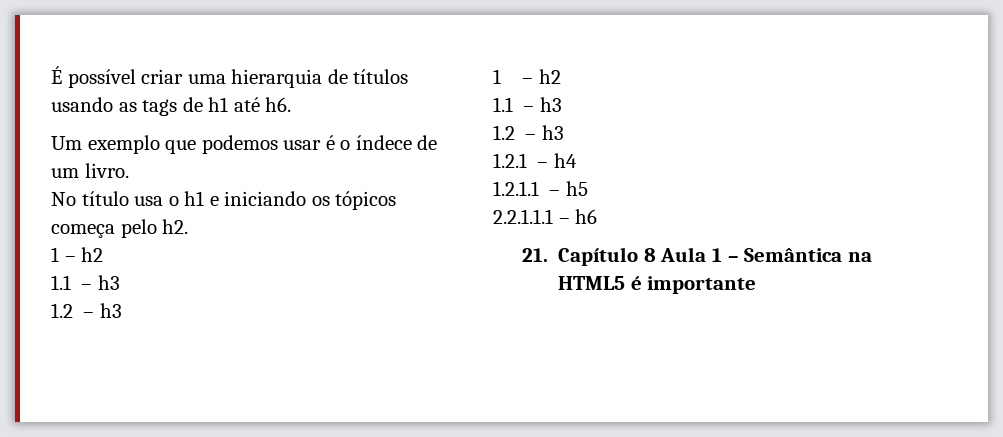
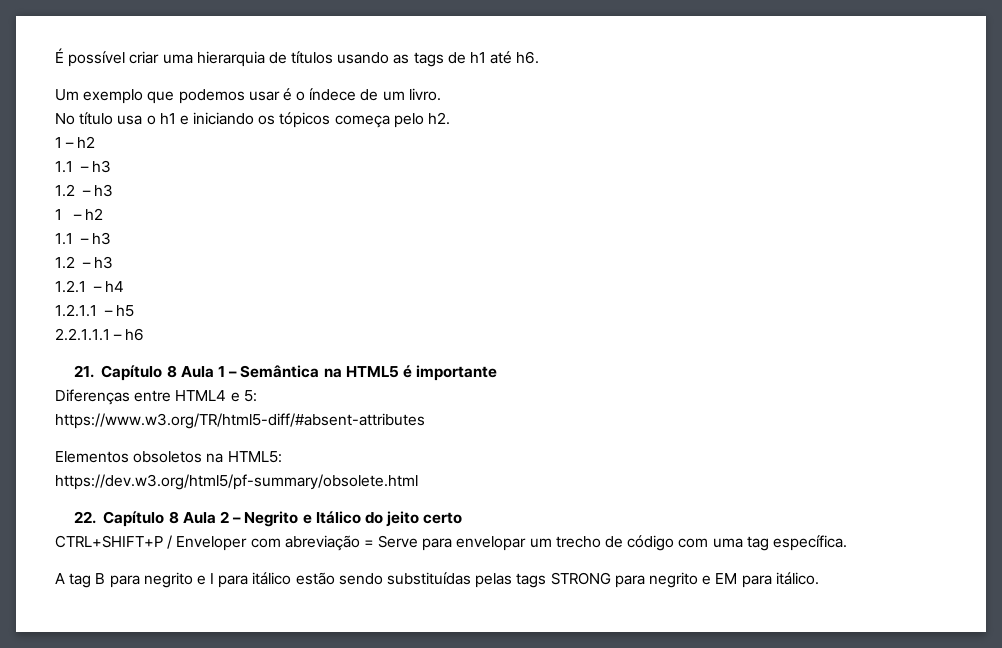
+ Diferenças entre HTML4 e 5:
+ https://www.w3.org/TR/html5-diff/#absent-attributes
+ Elementos obsoletos na HTML5:
+ https://dev.w3.org/html5/pf-summary/obsolete.html
+ 22. Capítulo 8 Aula 2 – Negrito e Itálico do jeito certo
+ CTRL+SHIFT+P / Enveloper com abreviação = Serve para envelopar um trecho de código com uma tag específica.
+ A tag B para negrito e I para itálico estão sendo substituídas pelas tags STRONG para negrito e EM para itálico.

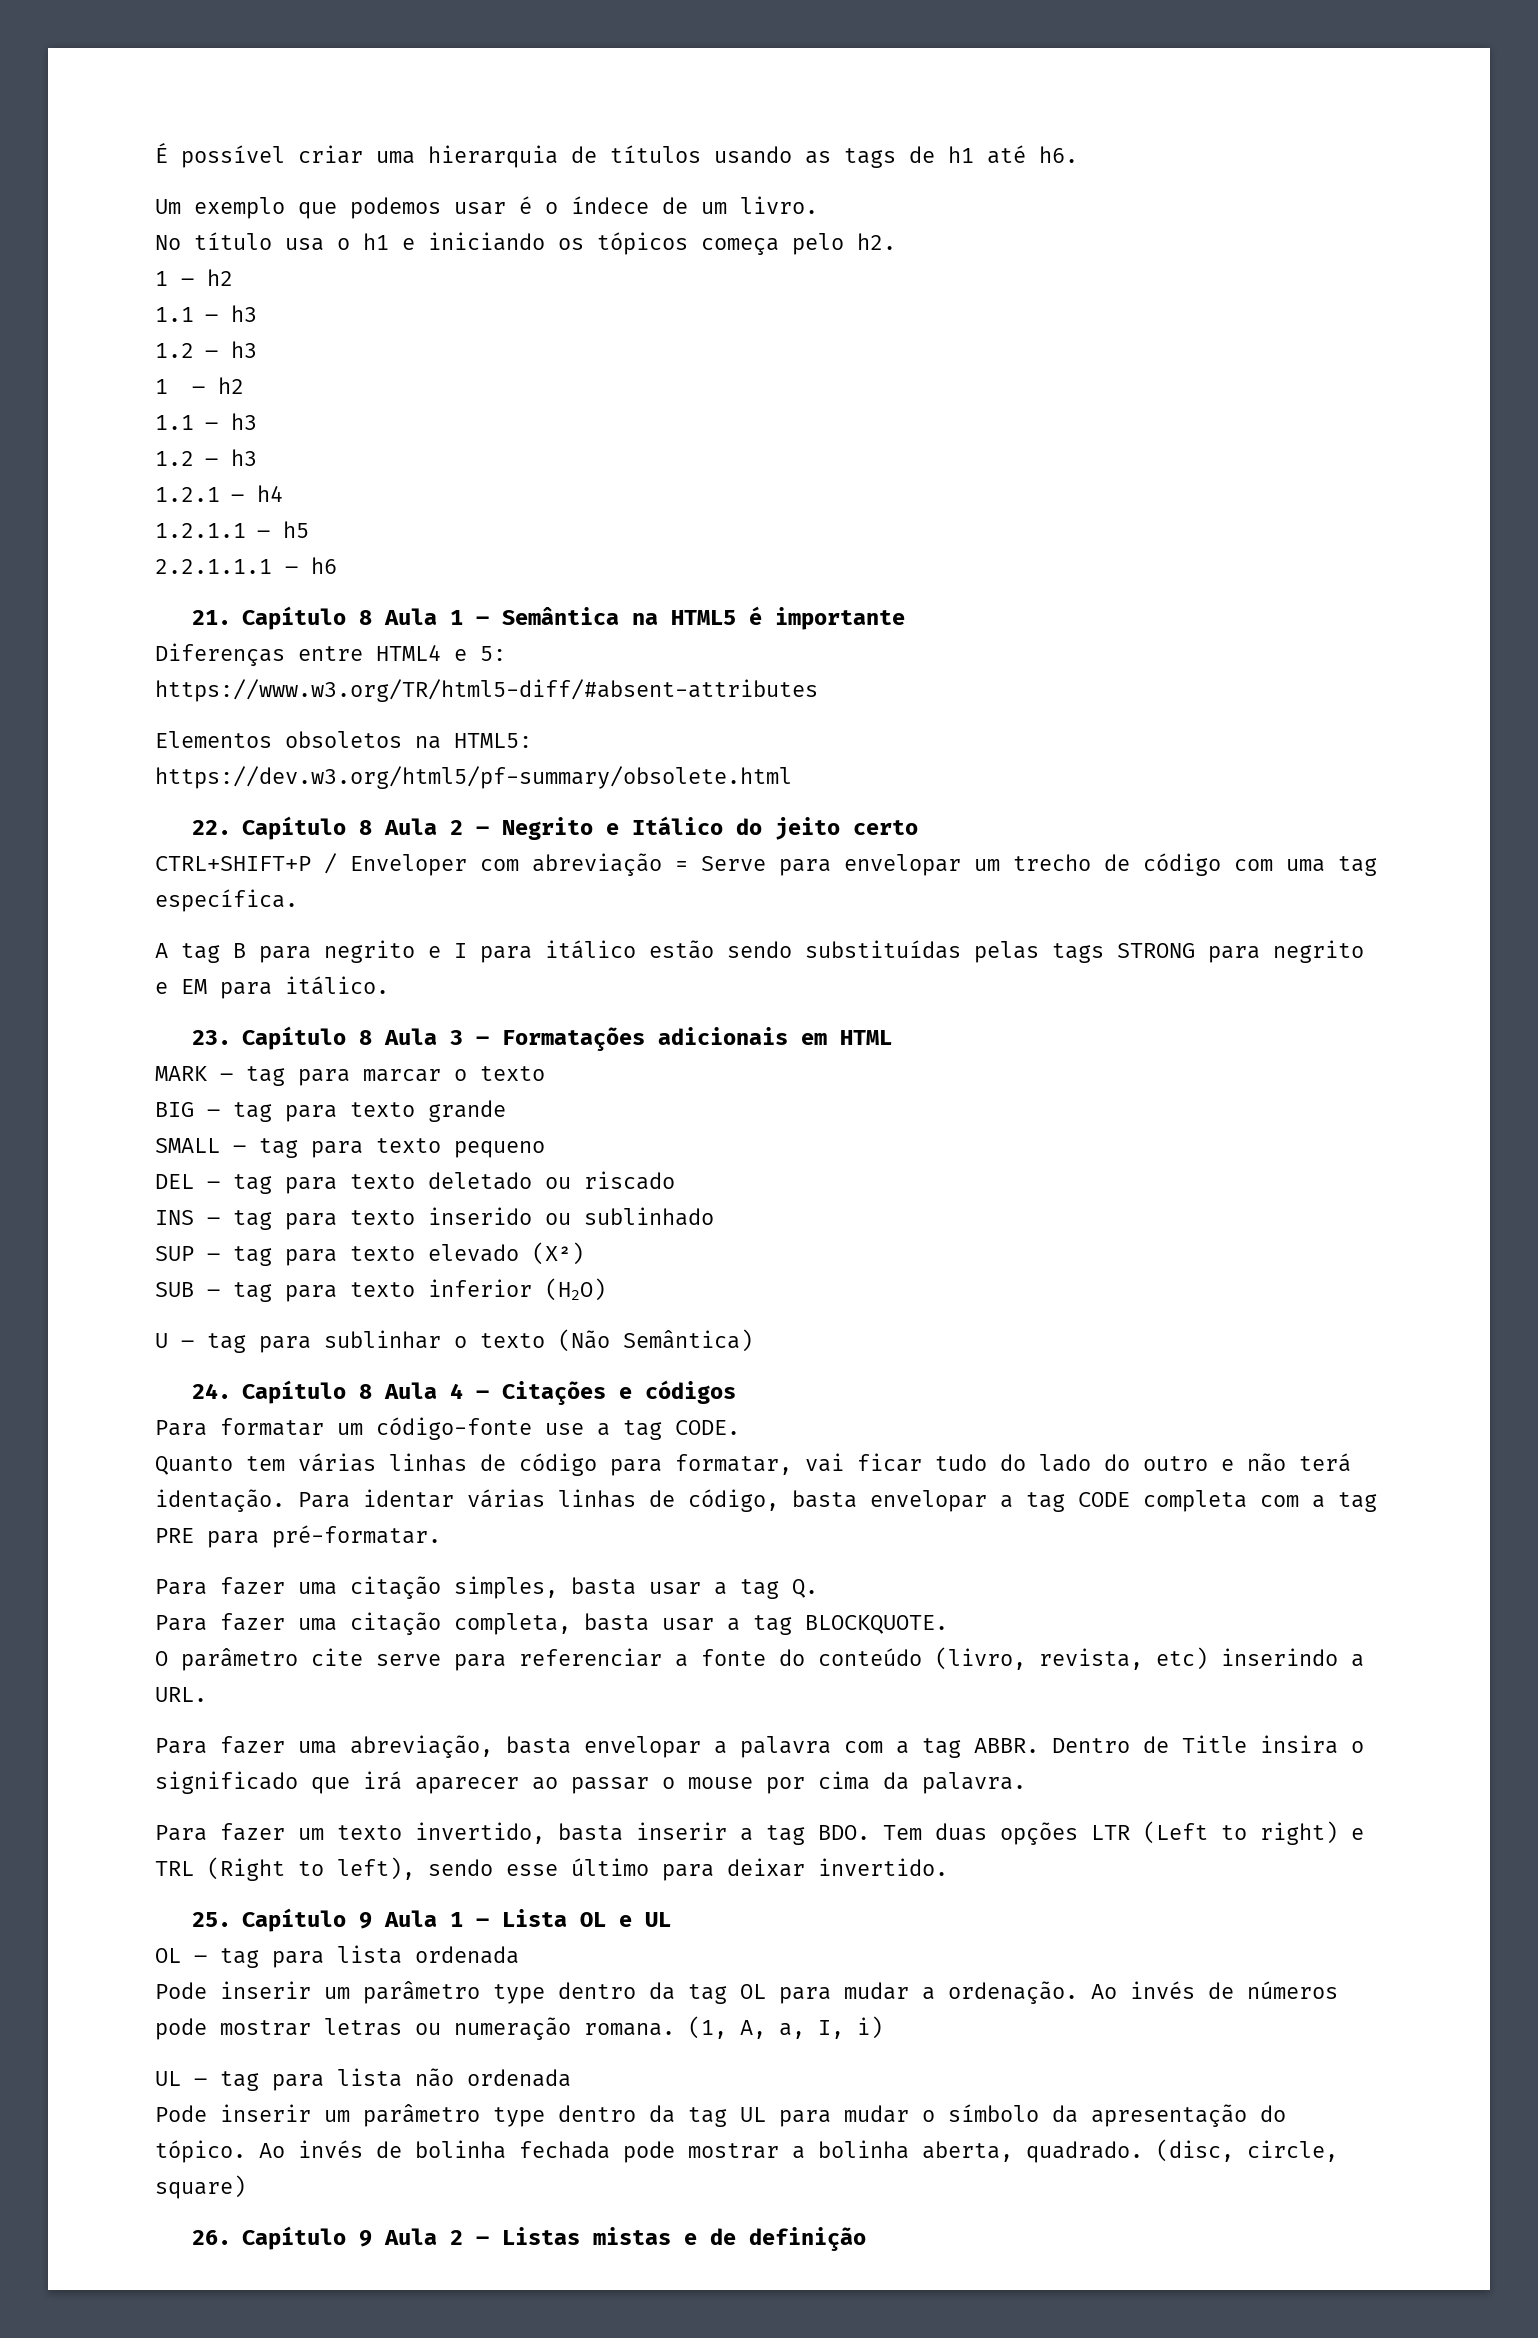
+ 23. Capítulo 8 Aula 3 – Formatações adicionais em HTML
+ MARK – tag para marcar o texto
+ BIG – tag para texto grande
+ SMALL – tag para texto pequeno
+ DEL – tag para texto deletado ou riscado
+ INS – tag para texto inserido ou sublinhado
+ SUP – tag para texto elevado (X²)
+ SUB – tag para texto inferior (H2O)
+ U – tag para sublinhar o texto (Não Semântica)
+ 24. Capítulo 8 Aula 4 – Citações e códigos
+ Para formatar um código-fonte use a tag CODE.
+ Quanto tem várias linhas de código para formatar, vai ficar tudo do lado do outro e não terá identação. Para identar várias linhas de código, basta envelopar a tag CODE completa com a tag PRE para pré-formatar.
+ Para fazer uma citação simples, basta usar a tag Q.
+ Para fazer uma citação completa, basta usar a tag BLOCKQUOTE.
+ O parâmetro cite serve para referenciar a fonte do conteúdo (livro, revista, etc) inserindo a URL.
+ Para fazer uma abreviação, basta envelopar a palavra com a tag ABBR. Dentro de Title insira o significado que irá aparecer ao passar o mouse por cima da palavra.
+ Para fazer um texto invertido, basta inserir a tag BDO. Tem duas opções LTR (Left to right) e TRL (Right to left), sendo esse último para deixar invertido.
+ 25. Capítulo 9 Aula 1 – Lista OL e UL
+ OL – tag para lista ordenada
+ Pode inserir um parâmetro type dentro da tag OL para mudar a ordenação. Ao invés de números pode mostrar letras ou numeração romana. (1, A, a, I, i)
+ UL – tag para lista não ordenada
+ Pode inserir um parâmetro type dentro da tag UL para mudar o símbolo da apresentação do tópico. Ao invés de bolinha fechada pode mostrar a bolinha aberta, quadrado. (disc, circle, square)
+ 26. Capítulo 9 Aula 2 – Listas mistas e de definição

